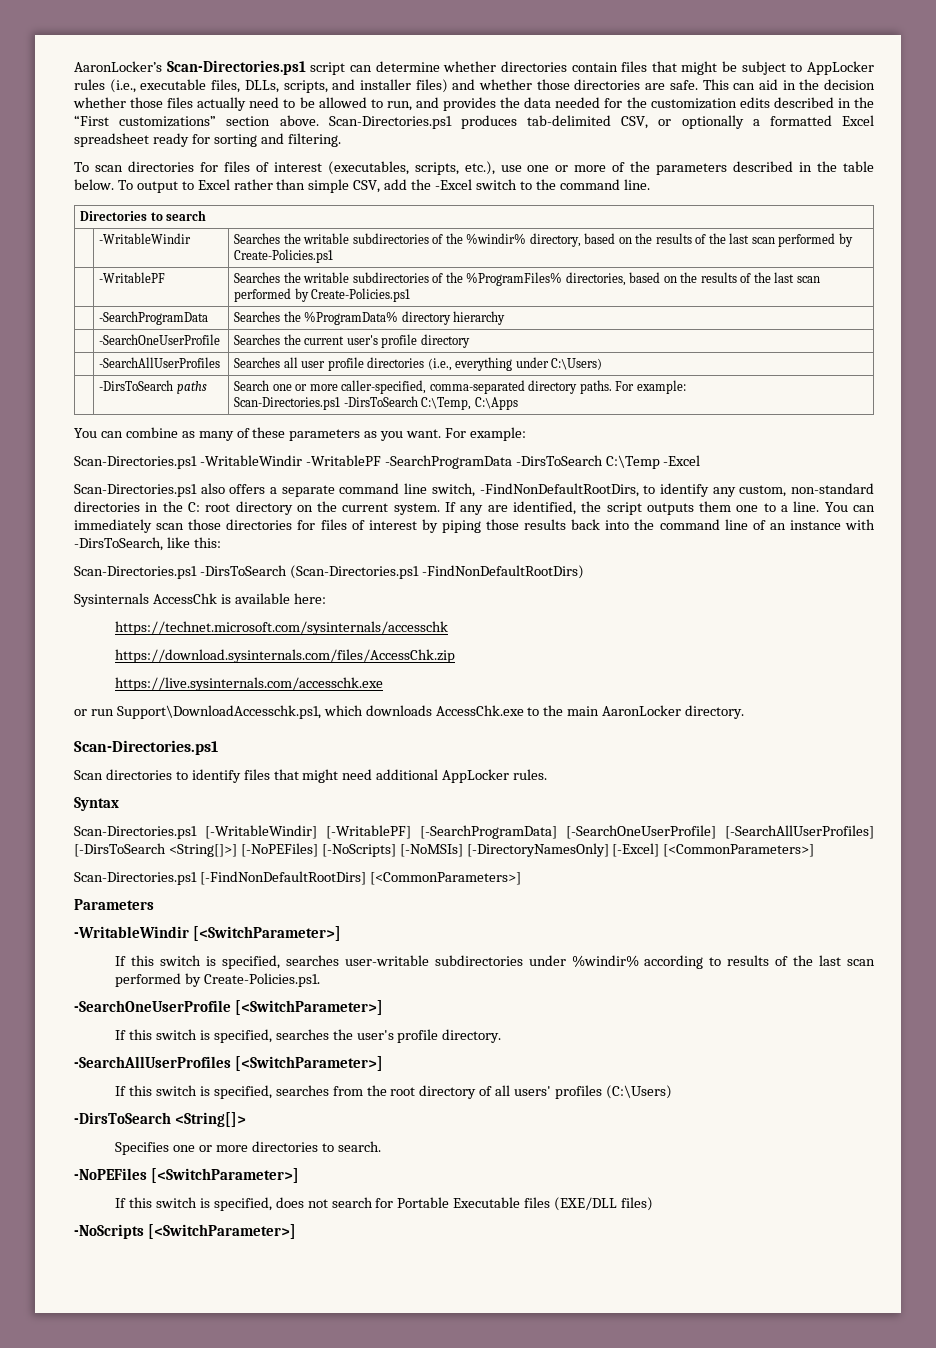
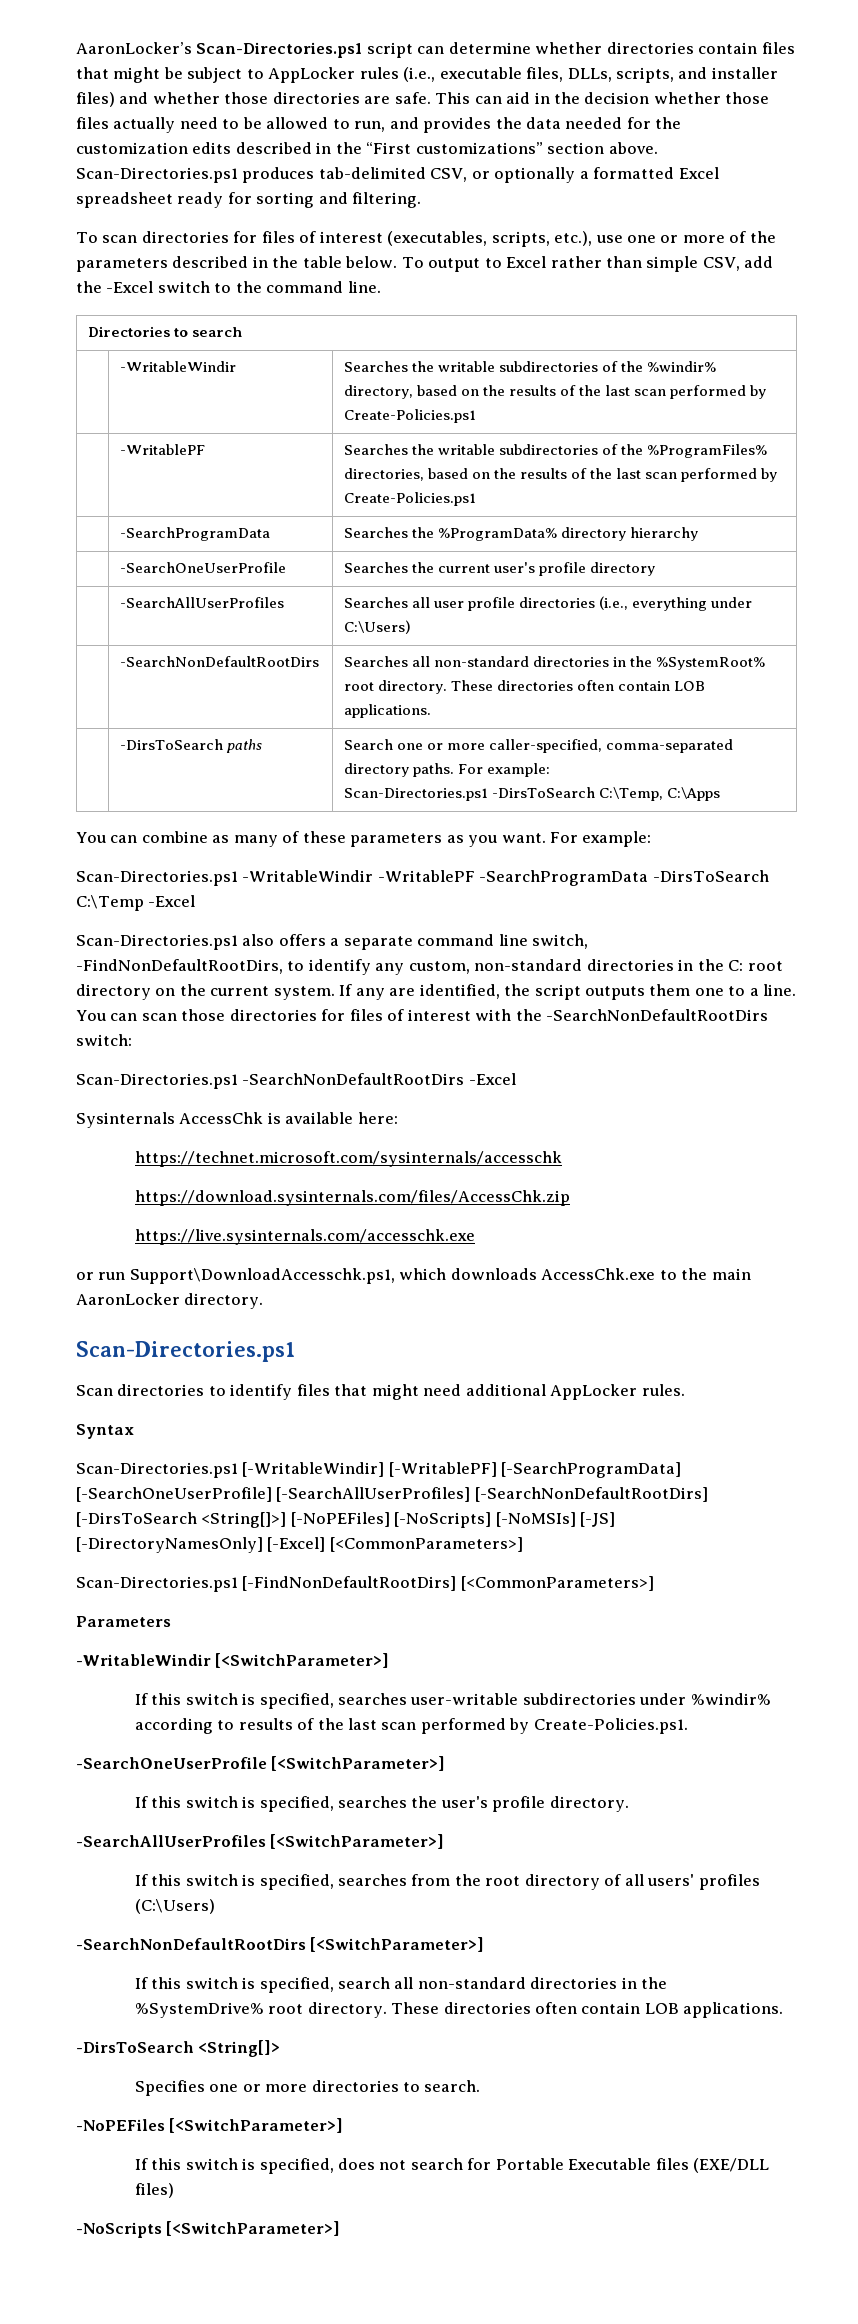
+ | -SearchNonDefaultRootDirs | Searches all non-standard directories in the %SystemRoot% root directory. These directories often contain LOB applications.
- You can immediately scan those directories for files of interest by piping those results back into the command line of an instance with -DirsToSearch, like this:
- Scan-Directories.ps1 -DirsToSearch (Scan-Directories.ps1 -FindNonDefaultRootDirs)
+ You can scan those directories for files of interest with the -SearchNonDefaultRootDirs switch:
+ Scan-Directories.ps1 -SearchNonDefaultRootDirs -Excel
- Scan-Directories.ps1 [-WritableWindir] [-WritablePF] [-SearchProgramData] [-SearchOneUserProfile] [-SearchAllUserProfiles] [-DirsToSearch <String[]>] [-NoPEFiles] [-NoScripts] [-NoMSIs] [-DirectoryNamesOnly] [-Excel] [<CommonParameters>]
+ Scan-Directories.ps1 [-WritableWindir] [-WritablePF] [-SearchProgramData] [-SearchOneUserProfile] [-SearchAllUserProfiles] [-SearchNonDefaultRootDirs] [-DirsToSearch <String[]>] [-NoPEFiles] [-NoScripts] [-NoMSIs] [-JS] [-DirectoryNamesOnly] [-Excel] [<CommonParameters>]
+ -SearchNonDefaultRootDirs [<SwitchParameter>]
+ If this switch is specified, search all non-standard directories in the %SystemDrive% root directory. These directories often contain LOB applications.

